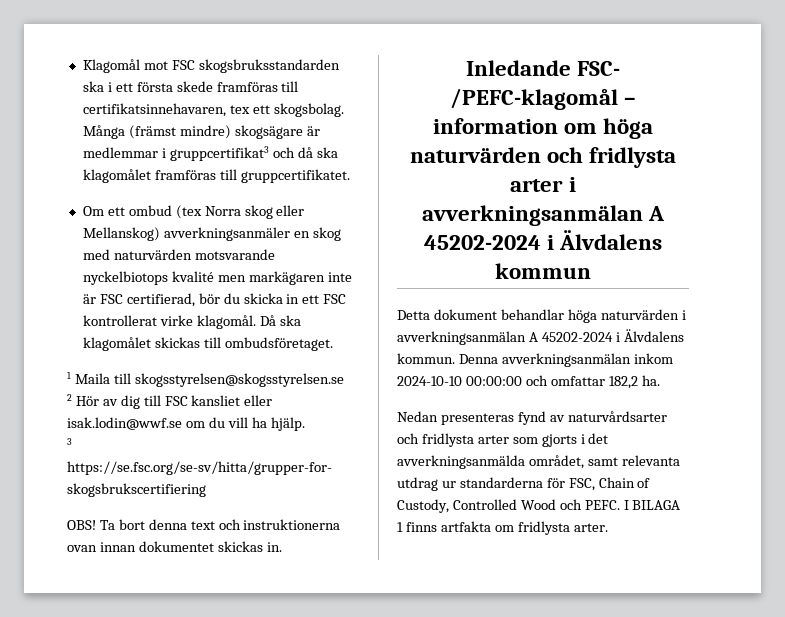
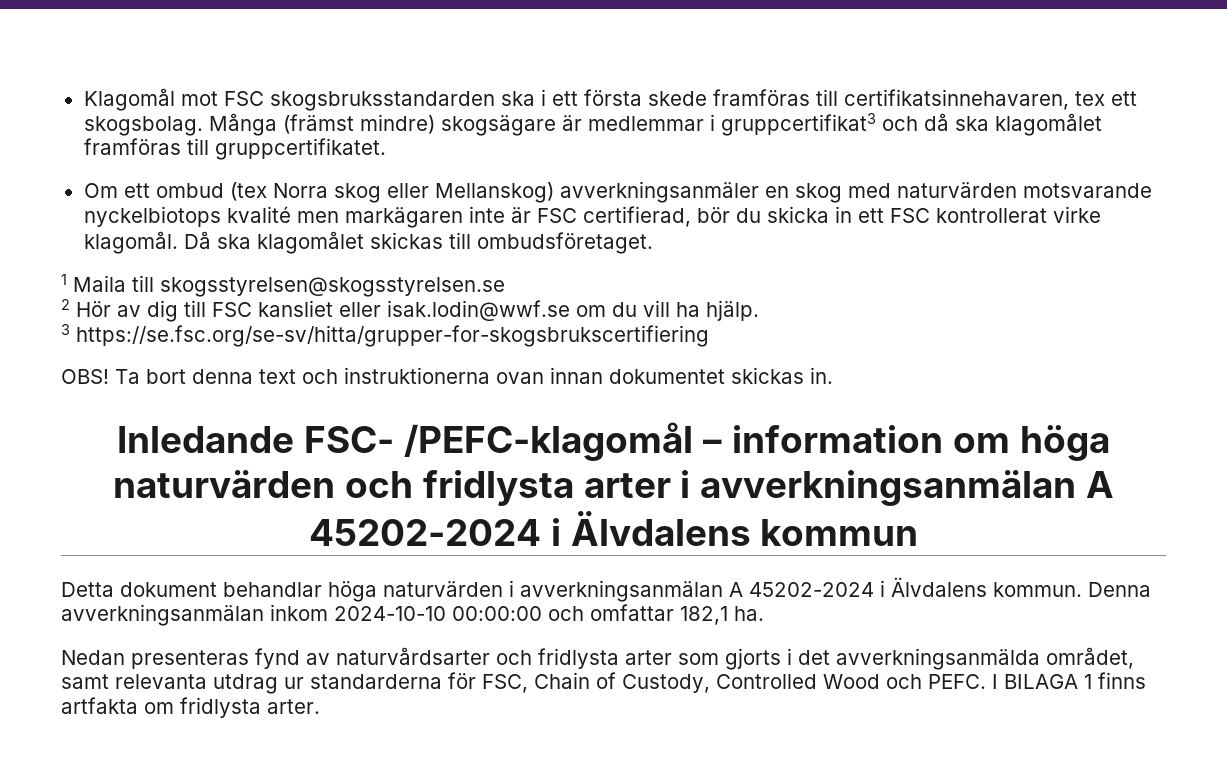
- Denna avverkningsanmälan inkom 2024-10-10 00:00:00 och omfattar 182,2 ha.
+ Denna avverkningsanmälan inkom 2024-10-10 00:00:00 och omfattar 182,1 ha.

